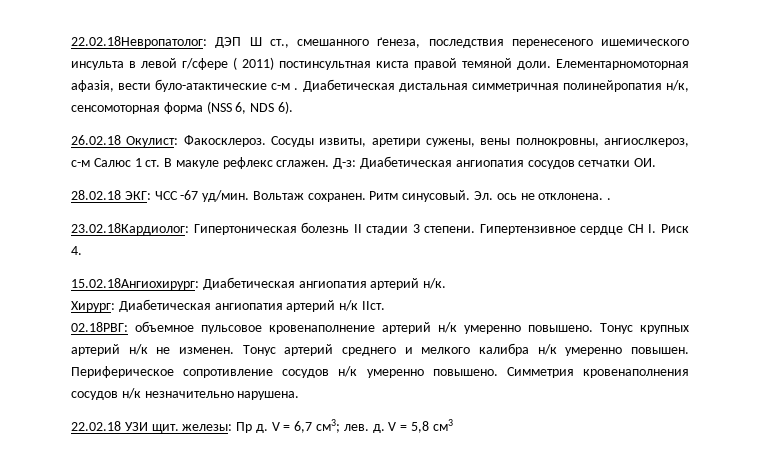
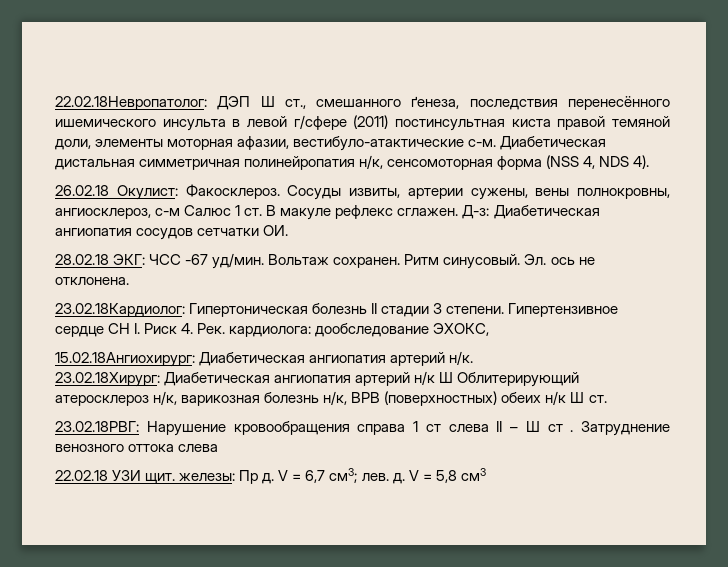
- 22.02.18Невропатолог: ДЭП Ш ст., смешанного ґенеза, последствия перенесеного ишемического инсульта в левой г/сфере ( 2011) постинсультная киста правой темяной доли. Елементарномоторная афазія, вести було-атактические с-м .
+ 22.02.18Невропатолог: ДЭП Ш ст., смешанного ґенеза, последствия перенесённого ишемического инсульта в левой г/сфере (2011) постинсультная киста правой темяной доли, элементы моторная афазии, вестибуло-атактические с-м.
- Диабетическая дистальная симметричная полинейропатия н/к, сенсомоторная форма (NSS 6, NDS 6).
+ Диабетическая дистальная симметричная полинейропатия н/к, сенсомоторная форма (NSS 4, NDS 4).
- Сосуды извиты, аретири сужены, вены полнокровны, ангиослкероз, с-м Салюс 1 ст. В макуле рефлекс сглажен.
+ Сосуды извиты, артерии сужены, вены полнокровны, ангиосклероз, с-м Салюс 1 ст. В макуле рефлекс сглажен.
- Эл. ось не отклонена. .
+ Эл. ось не отклонена.
- Гипертензивное сердце СН I. Риск 4.
+ Гипертензивное сердце СН I. Риск 4. Рек. кардиолога: дообследование ЭХОКС,
- Хирург: Диабетическая ангиопатия артерий н/к IIcт.
- 02.18РВГ: объемное пульсовое кровенаполнение артерий н/к умеренно повышено. Тонус крупных артерий н/к не изменен. Тонус артерий среднего и мелкого калибра н/к умеренно повышен. Периферическое сопротивление сосудов н/к умеренно повышено. Симметрия кровенаполнения сосудов н/к незначительно нарушена.
+ 23.02.18Хирург: Диабетическая ангиопатия артерий н/к Ш Облитерирующий атеросклероз н/к, варикозная болезнь н/к, ВРВ (поверхностных) обеих н/к Ш ст.
+ 23.02.18РВГ: Нарушение кровообращения справа 1 ст слева II – Ш ст . Затруднение венозного оттока слева

